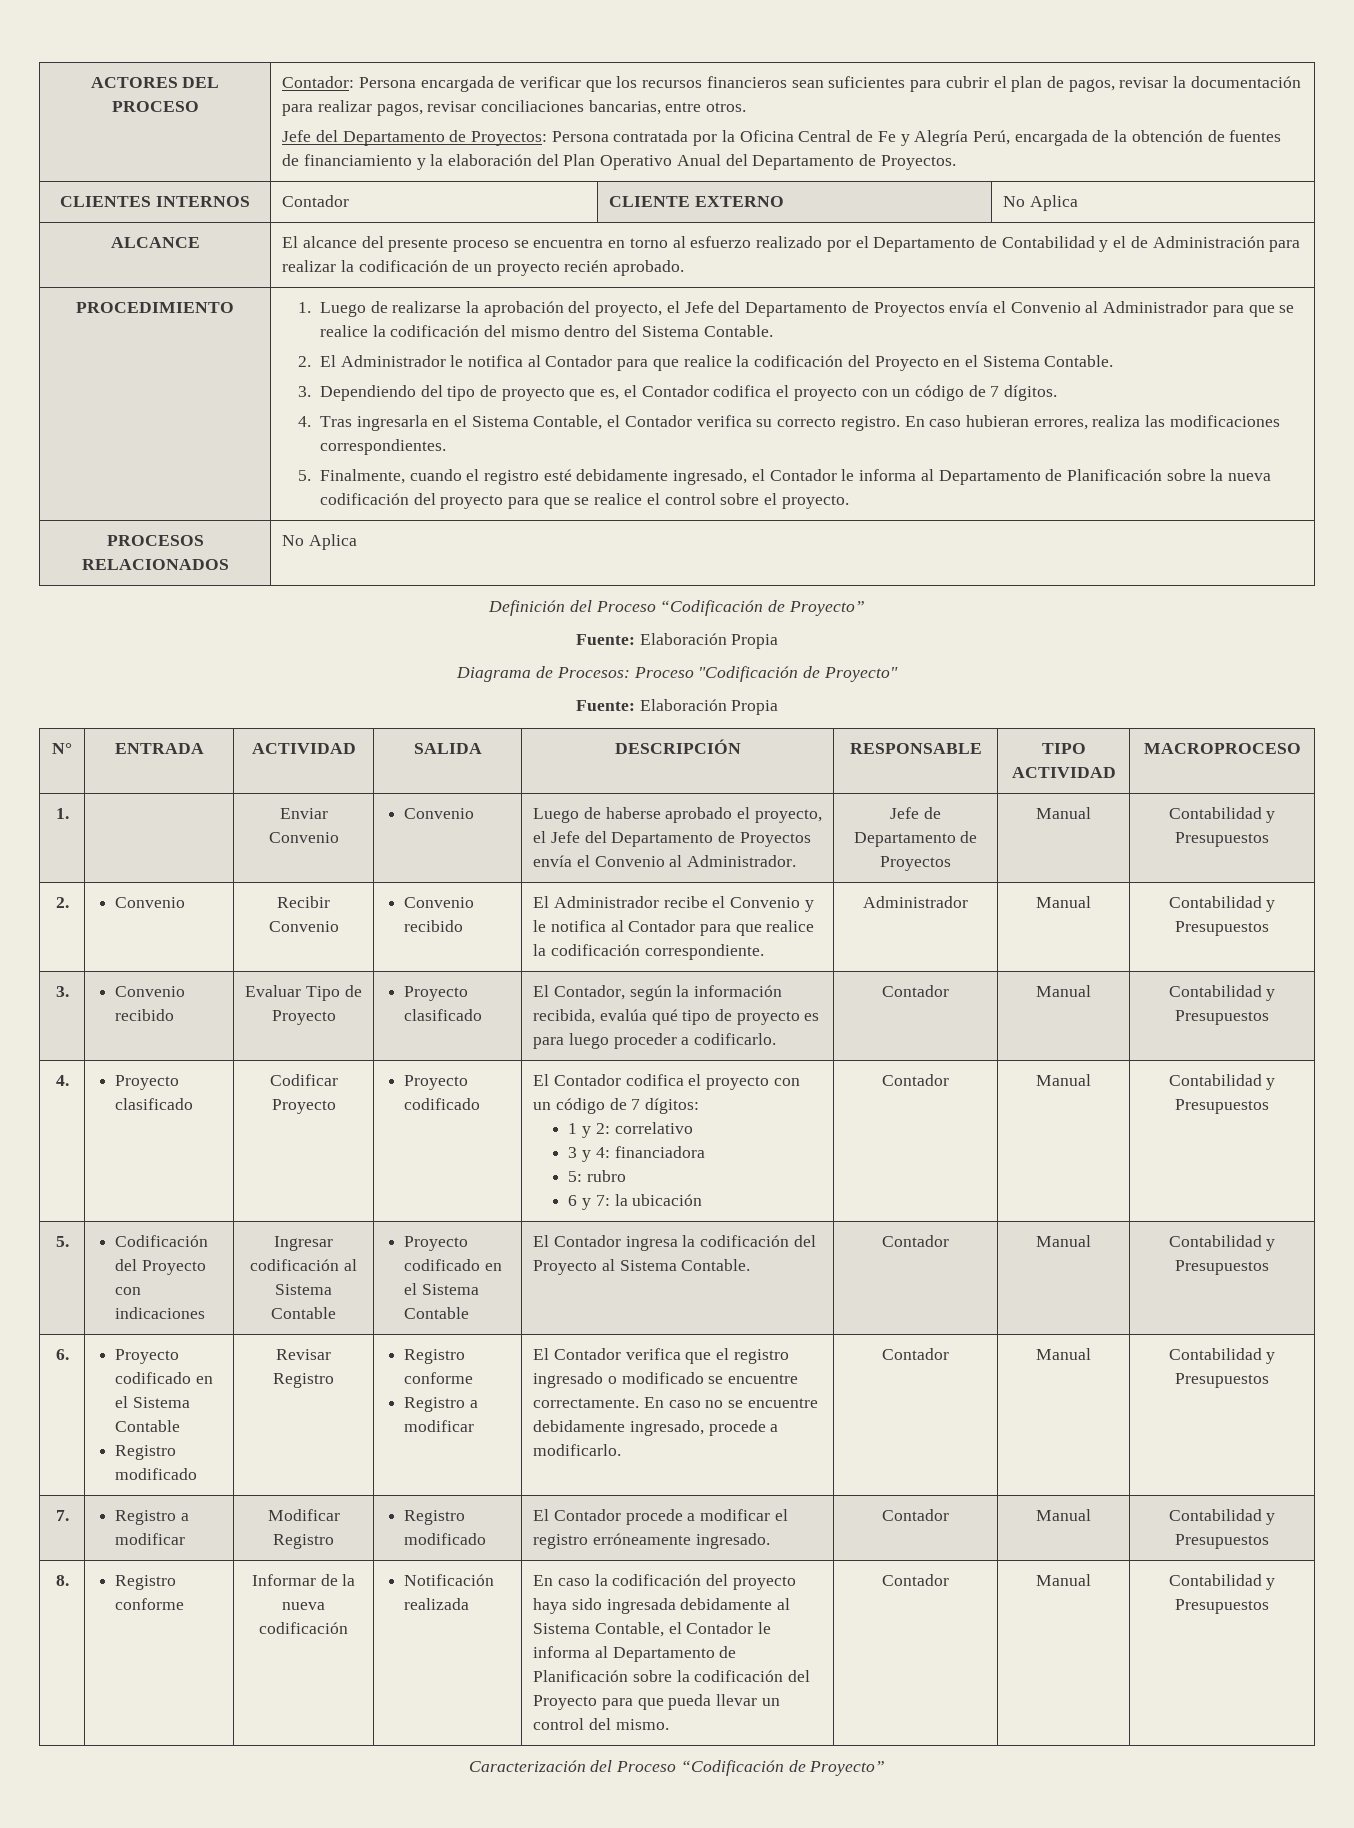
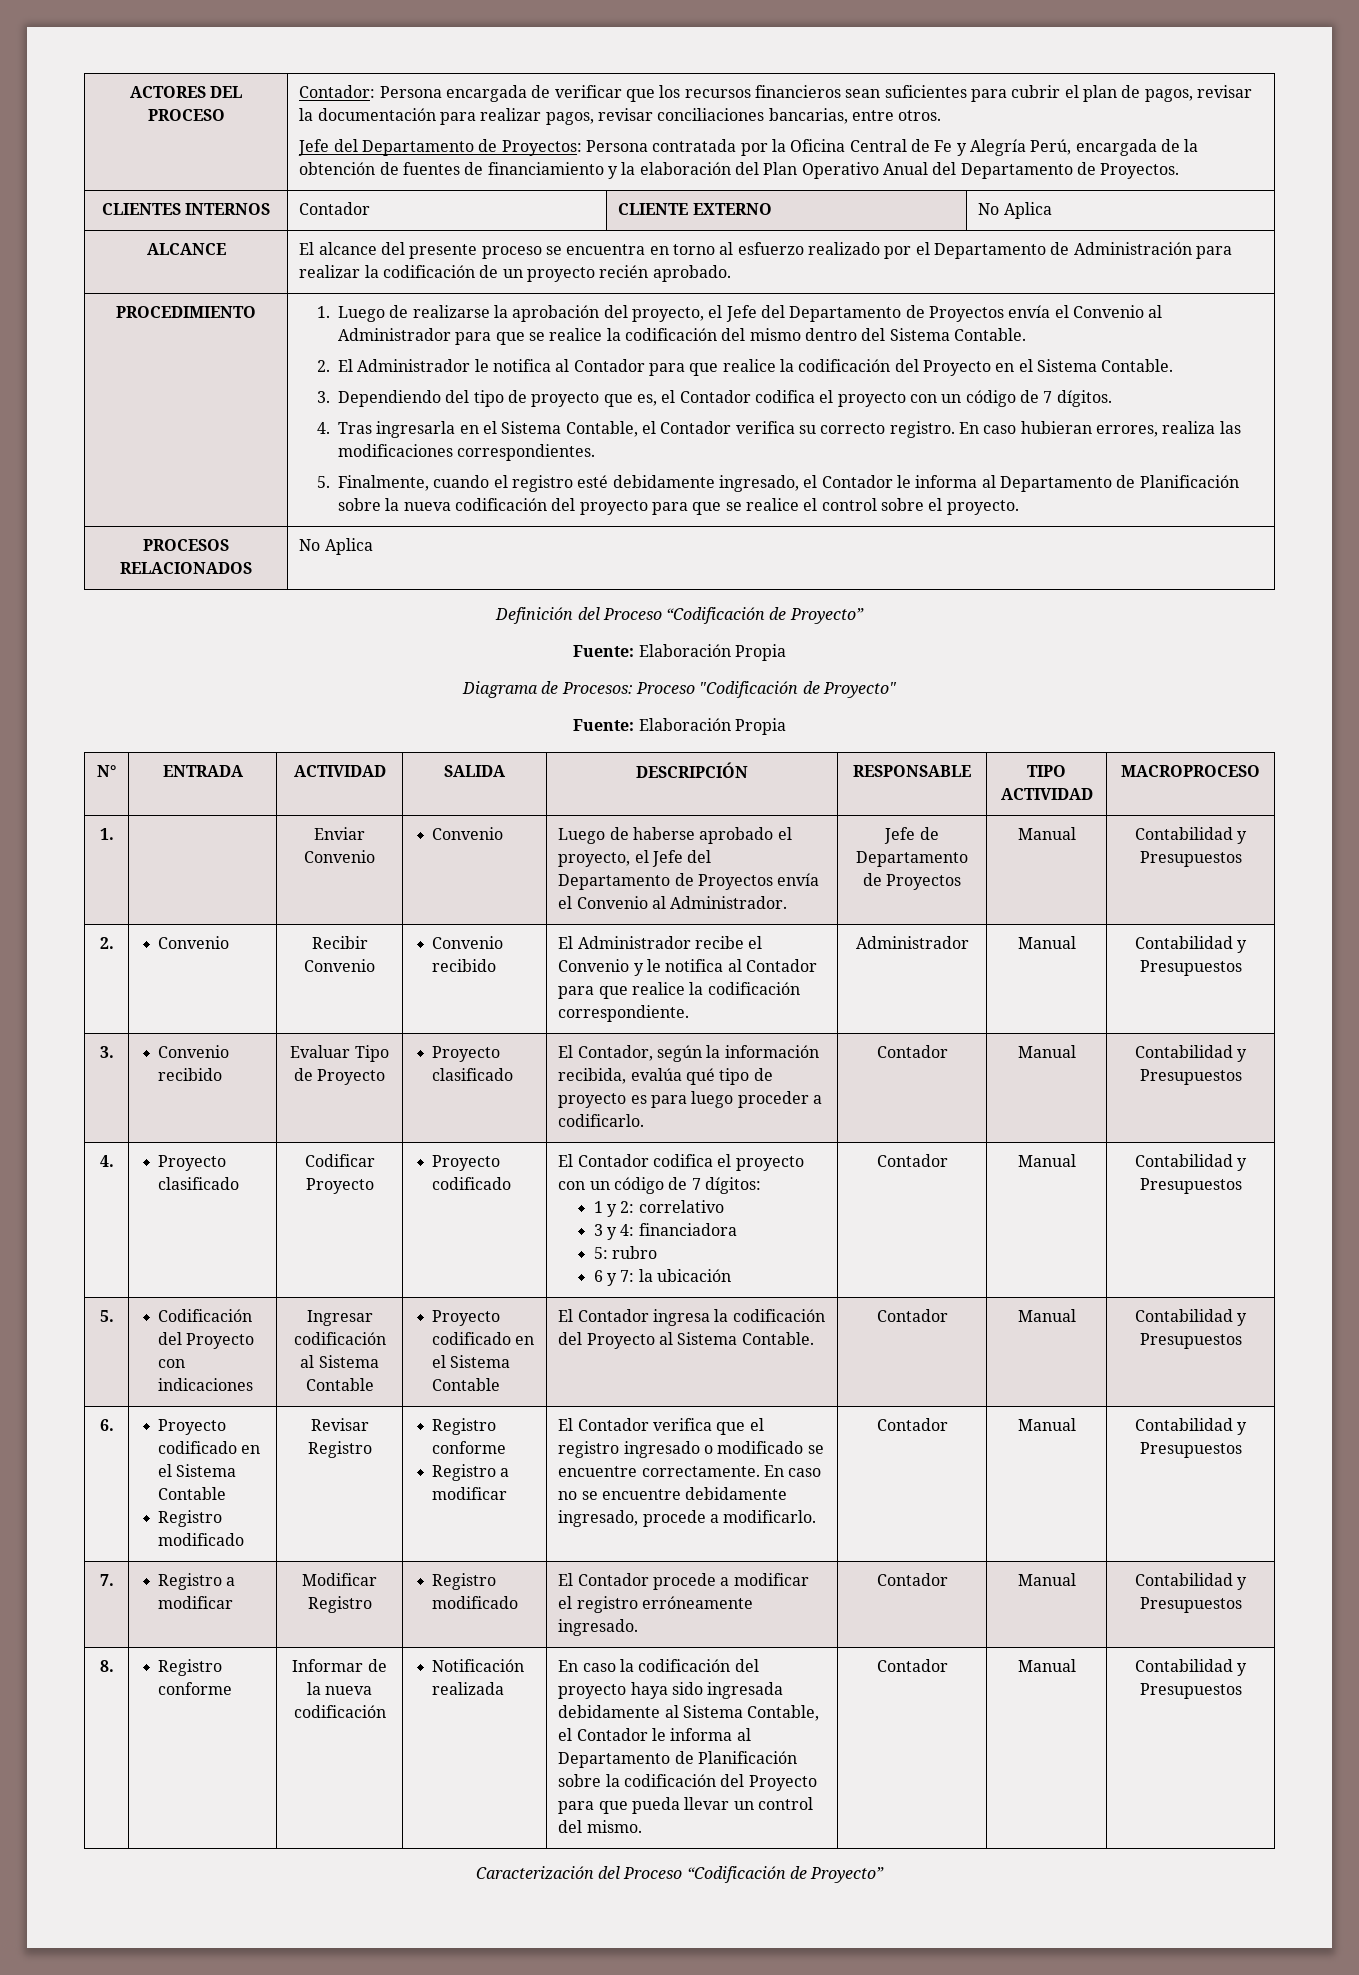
- ALCANCE | El alcance del presente proceso se encuentra en torno al esfuerzo realizado por el Departamento de Contabilidad y el de Administración para realizar la codificación de un proyecto recién aprobado.
+ ALCANCE | El alcance del presente proceso se encuentra en torno al esfuerzo realizado por el Departamento de Administración para realizar la codificación de un proyecto recién aprobado.

